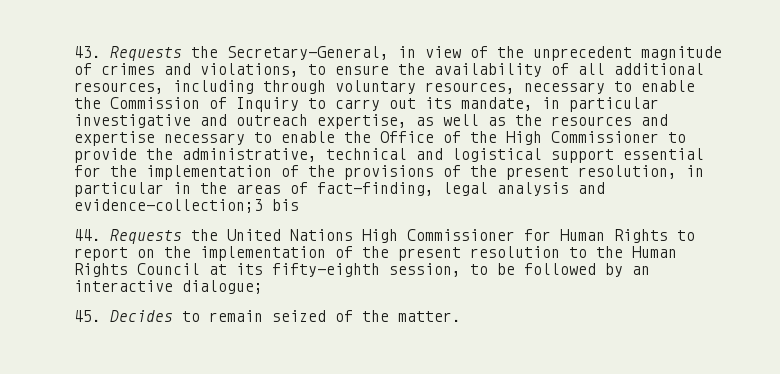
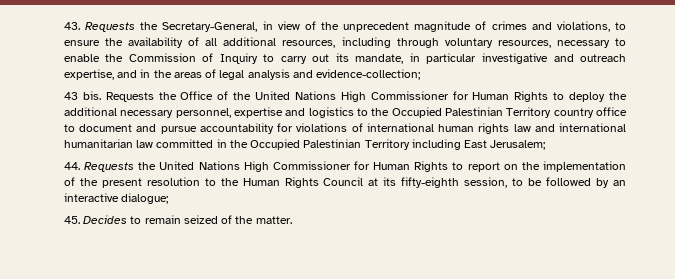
- 43. Requests the Secretary-General, in view of the unprecedent magnitude of crimes and violations, to ensure the availability of all additional resources, including through voluntary resources, necessary to enable the Commission of Inquiry to carry out its mandate, in particular investigative and outreach expertise, as well as the resources and expertise necessary to enable the Office of the High Commissioner to provide the administrative, technical and logistical support essential for the implementation of the provisions of the present resolution, in particular in the areas of fact-finding, legal analysis and evidence-collection;3 bis
+ 43. Requests the Secretary-General, in view of the unprecedent magnitude of crimes and violations, to ensure the availability of all additional resources, including through voluntary resources, necessary to enable the Commission of Inquiry to carry out its mandate, in particular investigative and outreach expertise, and in the areas of legal analysis and evidence-collection;
+ 43 bis. Requests the Office of the United Nations High Commissioner for Human Rights to deploy the additional necessary personnel, expertise and logistics to the Occupied Palestinian Territory country office to document and pursue accountability for violations of international human rights law and international humanitarian law committed in the Occupied Palestinian Territory including East Jerusalem;

